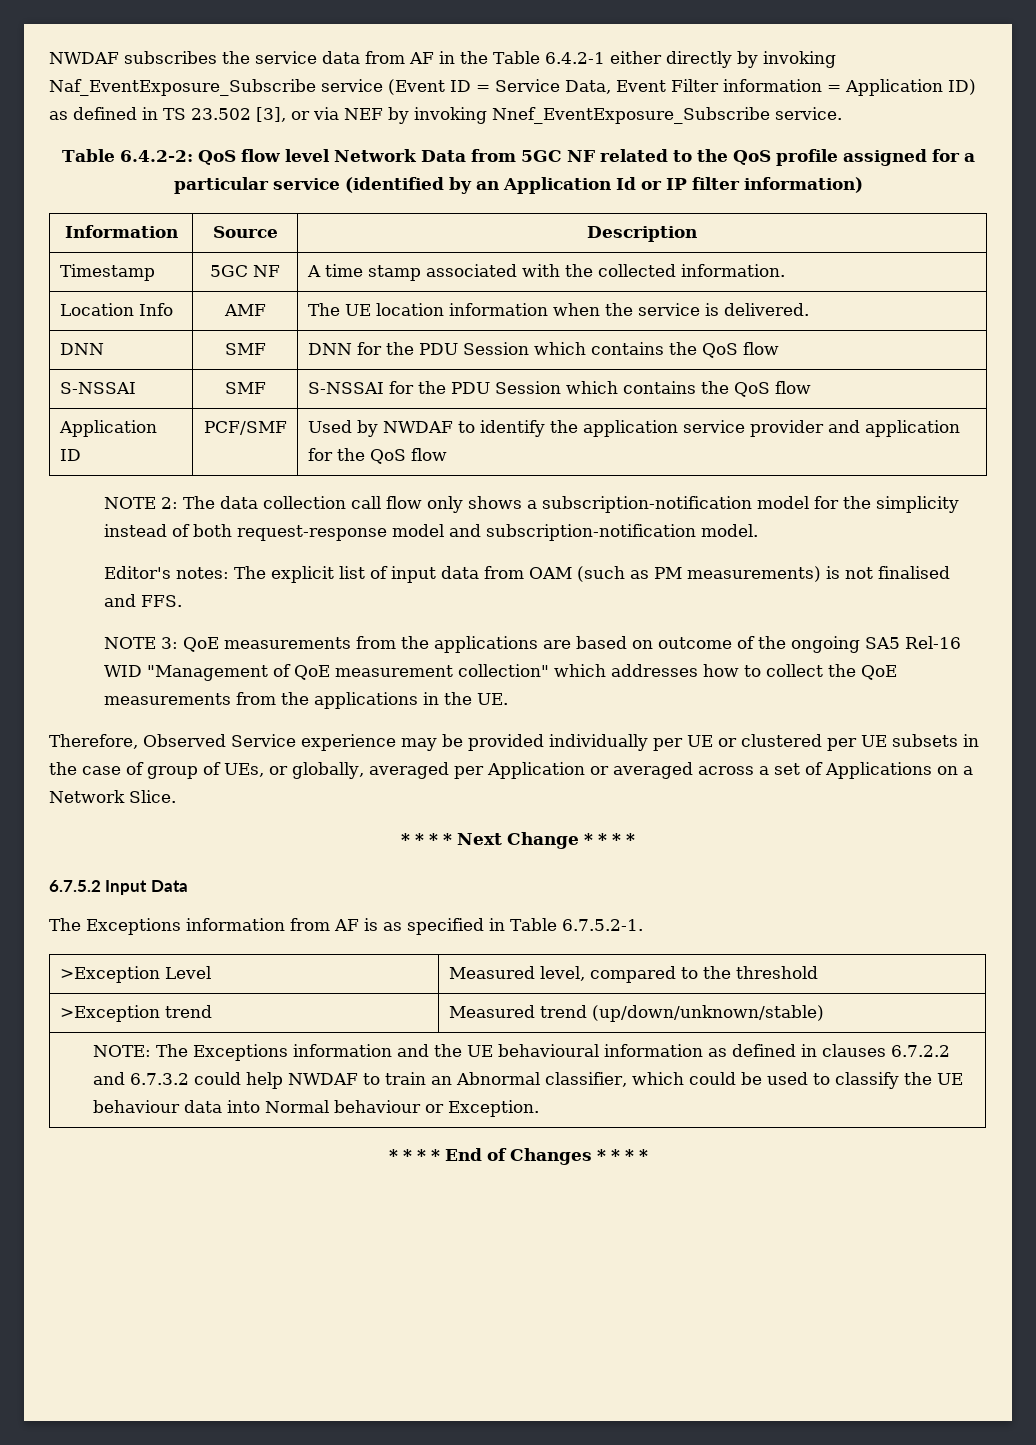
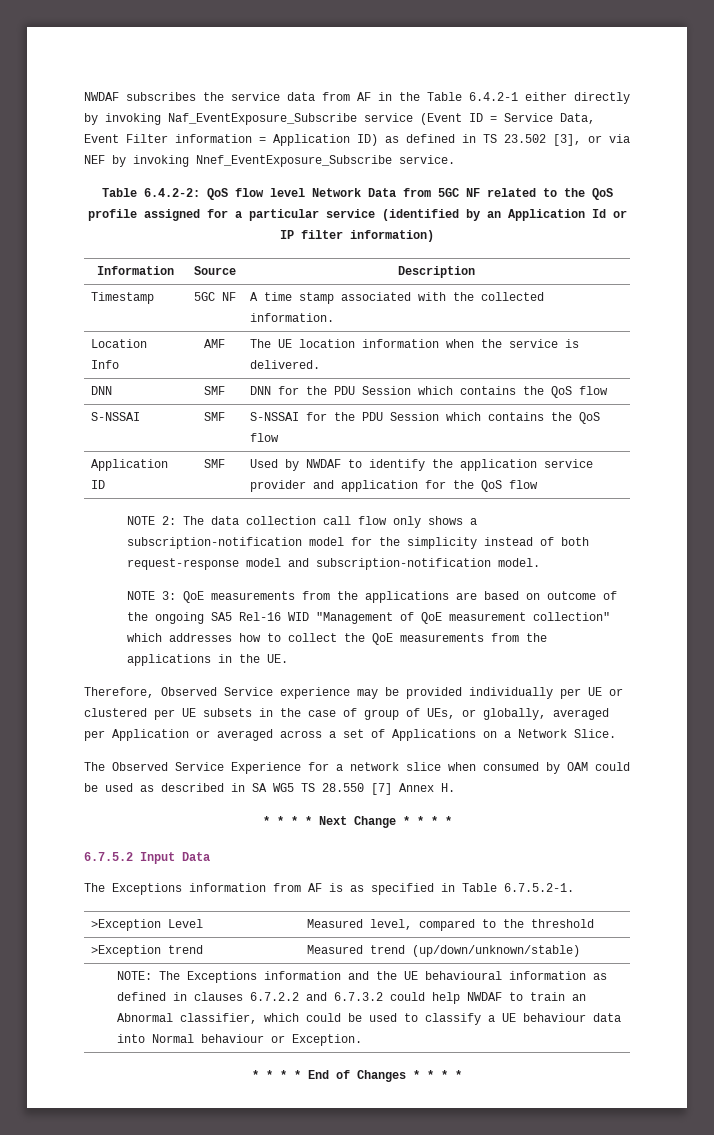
- Application ID | PCF/SMF | Used by NWDAF to identify the application service provider and application for the QoS flow
+ Application ID | SMF | Used by NWDAF to identify the application service provider and application for the QoS flow
- Editor's notes: The explicit list of input data from OAM (such as PM measurements) is not finalised and FFS.
+ The Observed Service Experience for a network slice when consumed by OAM could be used as described in SA WG5 TS 28.550 [7] Annex H.
- NOTE: The Exceptions information and the UE behavioural information as defined in clauses 6.7.2.2 and 6.7.3.2 could help NWDAF to train an Abnormal classifier, which could be used to classify the UE behaviour data into Normal behaviour or Exception.
+ NOTE: The Exceptions information and the UE behavioural information as defined in clauses 6.7.2.2 and 6.7.3.2 could help NWDAF to train an Abnormal classifier, which could be used to classify a UE behaviour data into Normal behaviour or Exception.

